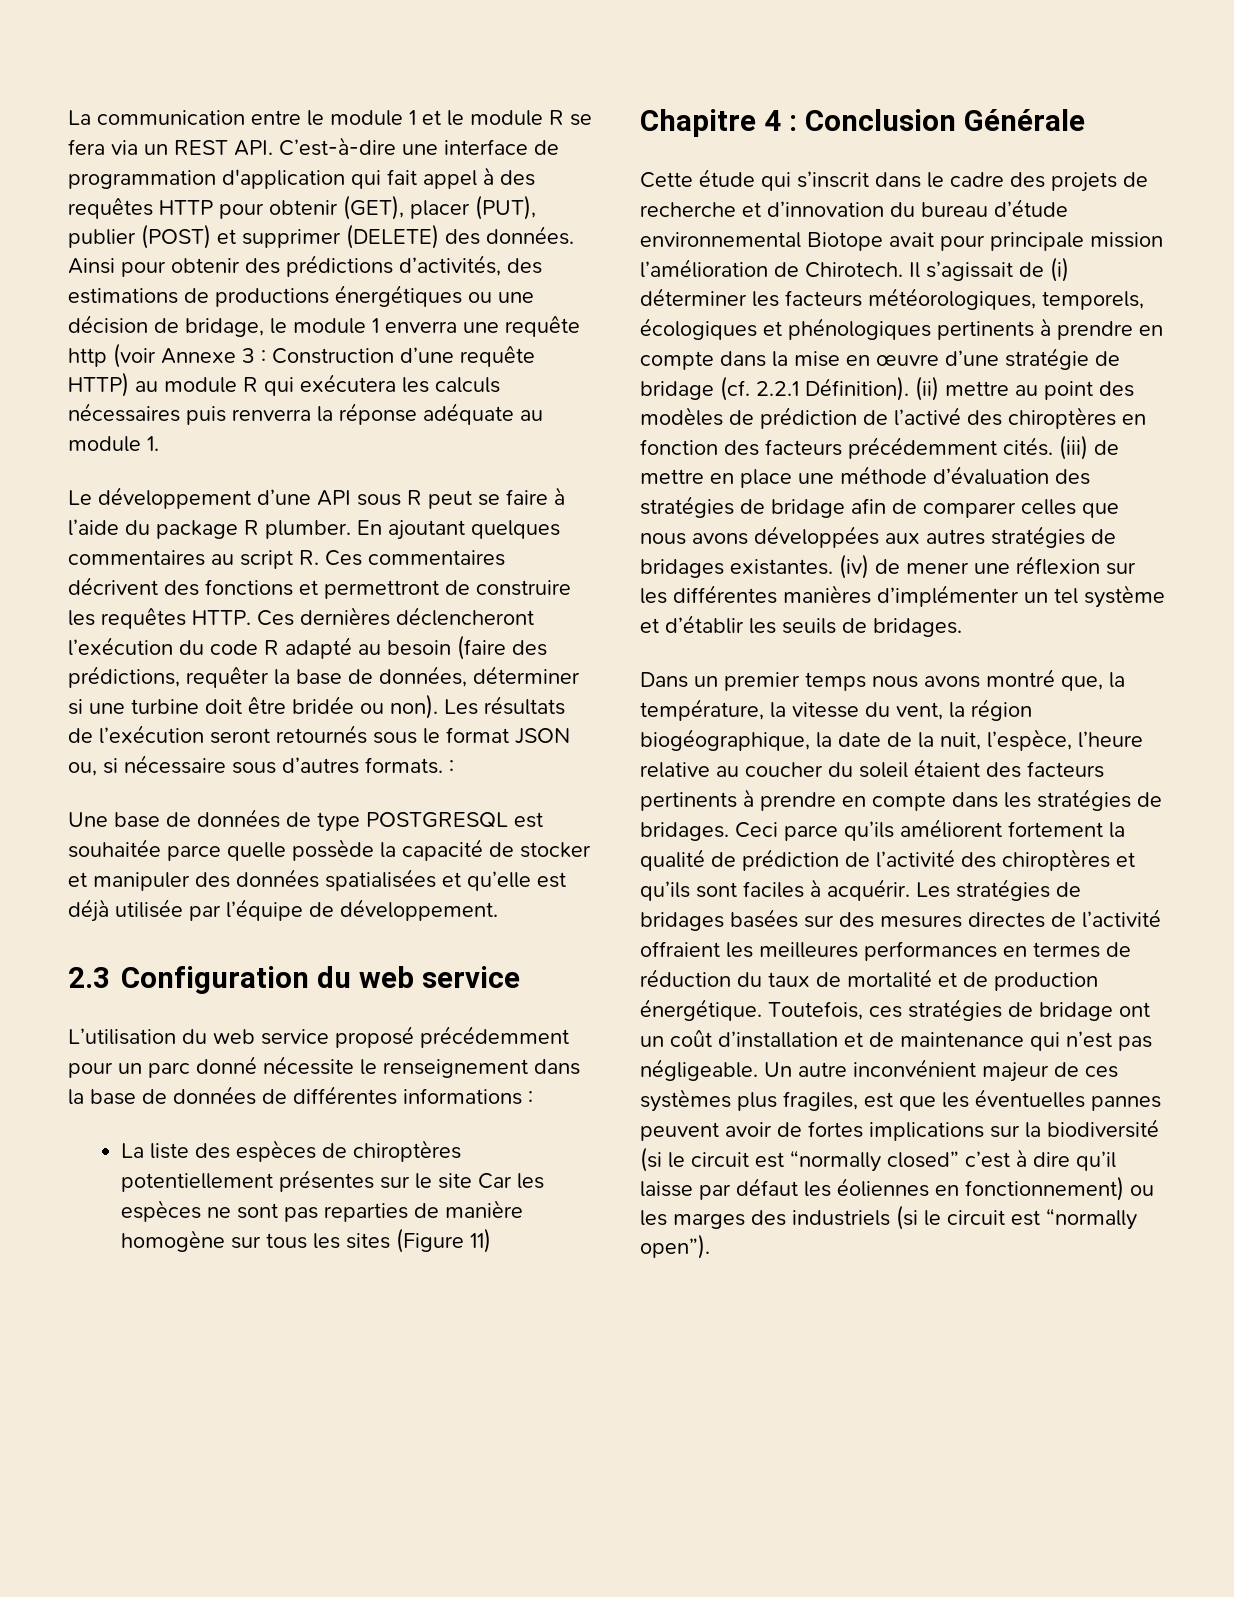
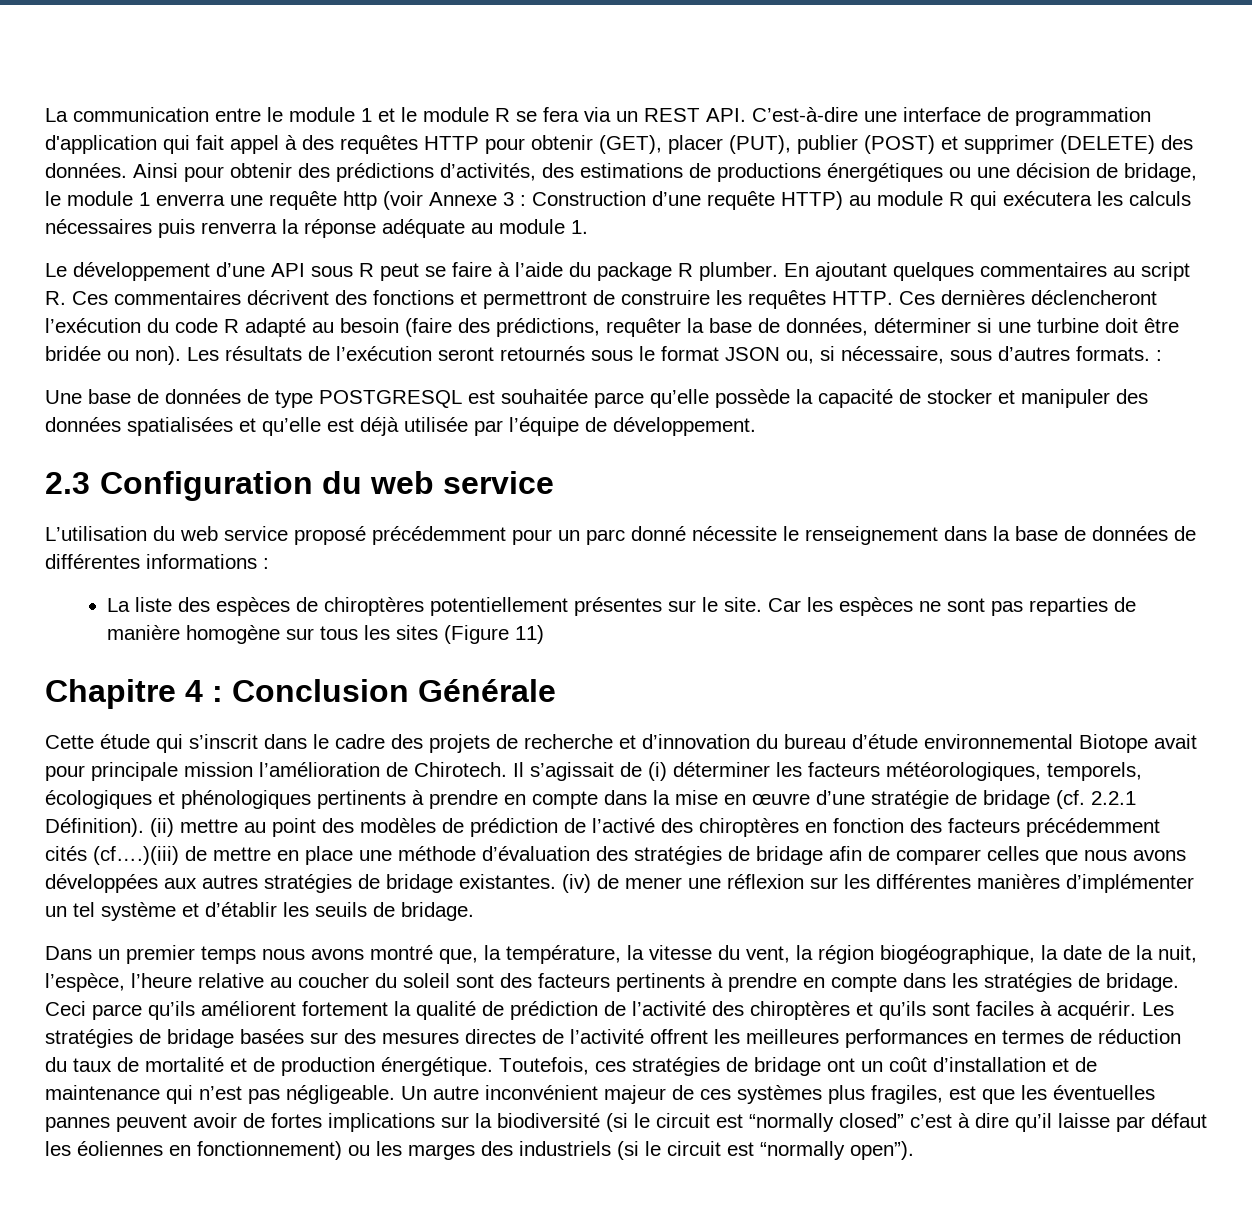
- Les résultats de l’exécution seront retournés sous le format JSON ou, si nécessaire sous d’autres formats. :
+ Les résultats de l’exécution seront retournés sous le format JSON ou, si nécessaire, sous d’autres formats. :
- Une base de données de type POSTGRESQL est souhaitée parce quelle possède la capacité de stocker et manipuler des données spatialisées et qu’elle est déjà utilisée par l’équipe de développement.
+ Une base de données de type POSTGRESQL est souhaitée parce qu’elle possède la capacité de stocker et manipuler des données spatialisées et qu’elle est déjà utilisée par l’équipe de développement.
- La liste des espèces de chiroptères potentiellement présentes sur le site Car les espèces ne sont pas reparties de manière homogène sur tous les sites (Figure 11)
+ La liste des espèces de chiroptères potentiellement présentes sur le site. Car les espèces ne sont pas reparties de manière homogène sur tous les sites (Figure 11)
- (ii) mettre au point des modèles de prédiction de l’activé des chiroptères en fonction des facteurs précédemment cités. (iii) de mettre en place une méthode d’évaluation des stratégies de bridage afin de comparer celles que nous avons développées aux autres stratégies de bridages existantes.
+ (ii) mettre au point des modèles de prédiction de l’activé des chiroptères en fonction des facteurs précédemment cités (cf….)(iii) de mettre en place une méthode d’évaluation des stratégies de bridage afin de comparer celles que nous avons développées aux autres stratégies de bridage existantes.
- (iv) de mener une réflexion sur les différentes manières d’implémenter un tel système et d’établir les seuils de bridages.
+ (iv) de mener une réflexion sur les différentes manières d’implémenter un tel système et d’établir les seuils de bridage.
- Dans un premier temps nous avons montré que, la température, la vitesse du vent, la région biogéographique, la date de la nuit, l’espèce, l’heure relative au coucher du soleil étaient des facteurs pertinents à prendre en compte dans les stratégies de bridages.
+ Dans un premier temps nous avons montré que, la température, la vitesse du vent, la région biogéographique, la date de la nuit, l’espèce, l’heure relative au coucher du soleil sont des facteurs pertinents à prendre en compte dans les stratégies de bridage.
- Les stratégies de bridages basées sur des mesures directes de l’activité offraient les meilleures performances en termes de réduction du taux de mortalité et de production énergétique.
+ Les stratégies de bridage basées sur des mesures directes de l’activité offrent les meilleures performances en termes de réduction du taux de mortalité et de production énergétique.

